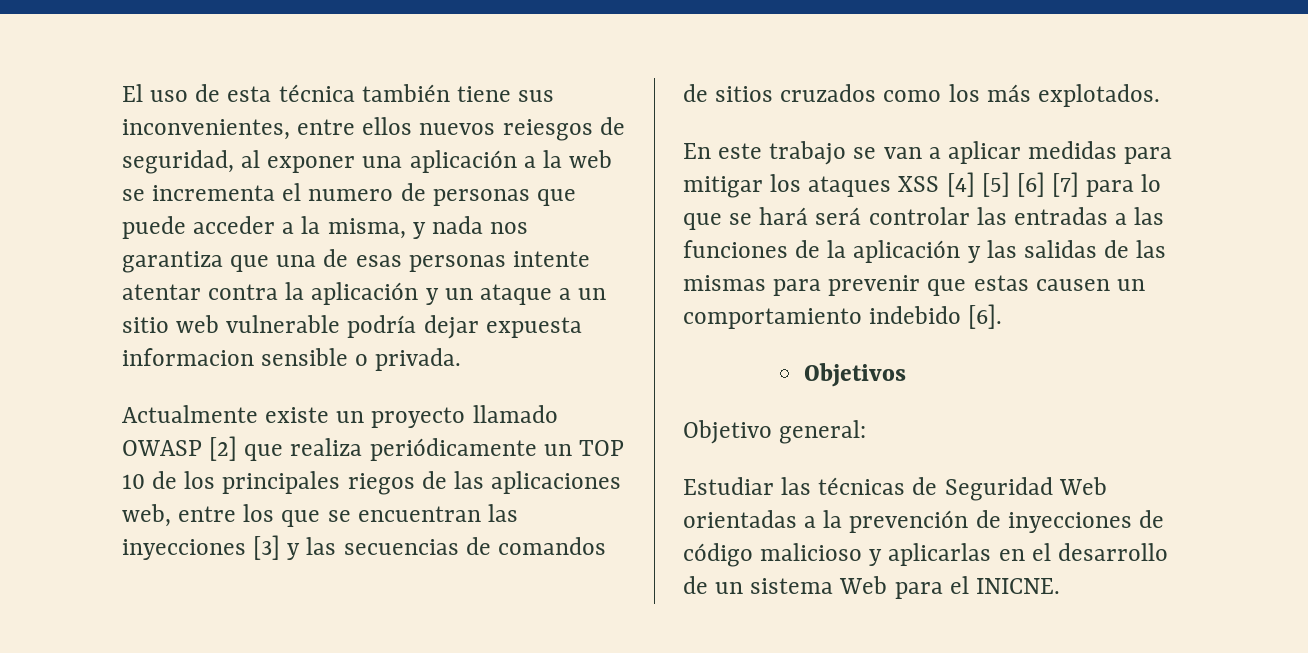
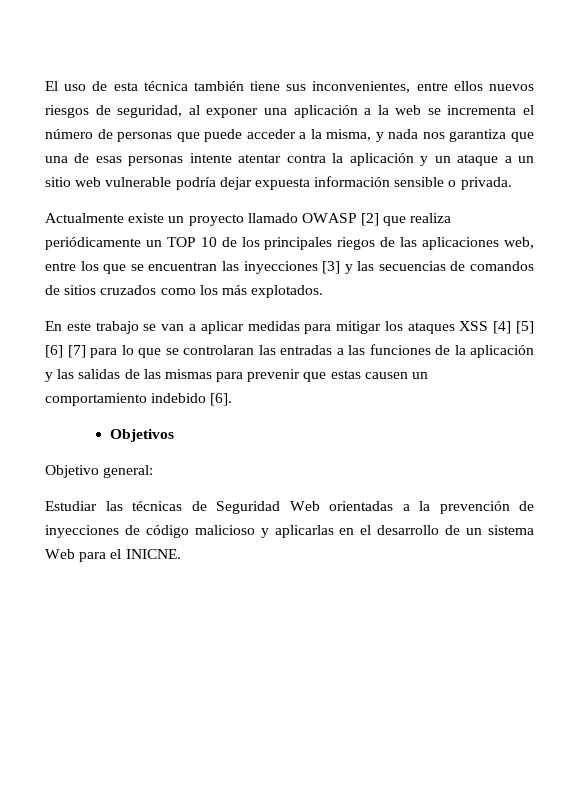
- El uso de esta técnica también tiene sus inconvenientes, entre ellos nuevos reiesgos de seguridad, al exponer una aplicación a la web se incrementa el numero de personas que puede acceder a la misma, y nada nos garantiza que una de esas personas intente atentar contra la aplicación y un ataque a un sitio web vulnerable podría dejar expuesta informacion sensible o privada.
+ El uso de esta técnica también tiene sus inconvenientes, entre ellos nuevos riesgos de seguridad, al exponer una aplicación a la web se incrementa el número de personas que puede acceder a la misma, y nada nos garantiza que una de esas personas intente atentar contra la aplicación y un ataque a un sitio web vulnerable podría dejar expuesta información sensible o privada.
- En este trabajo se van a aplicar medidas para mitigar los ataques XSS [4] [5] [6] [7] para lo que se hará será controlar las entradas a las funciones de la aplicación y las salidas de las mismas para prevenir que estas causen un comportamiento indebido [6].
+ En este trabajo se van a aplicar medidas para mitigar los ataques XSS [4] [5] [6] [7] para lo que se controlaran las entradas a las funciones de la aplicación y las salidas de las mismas para prevenir que estas causen un comportamiento indebido [6].

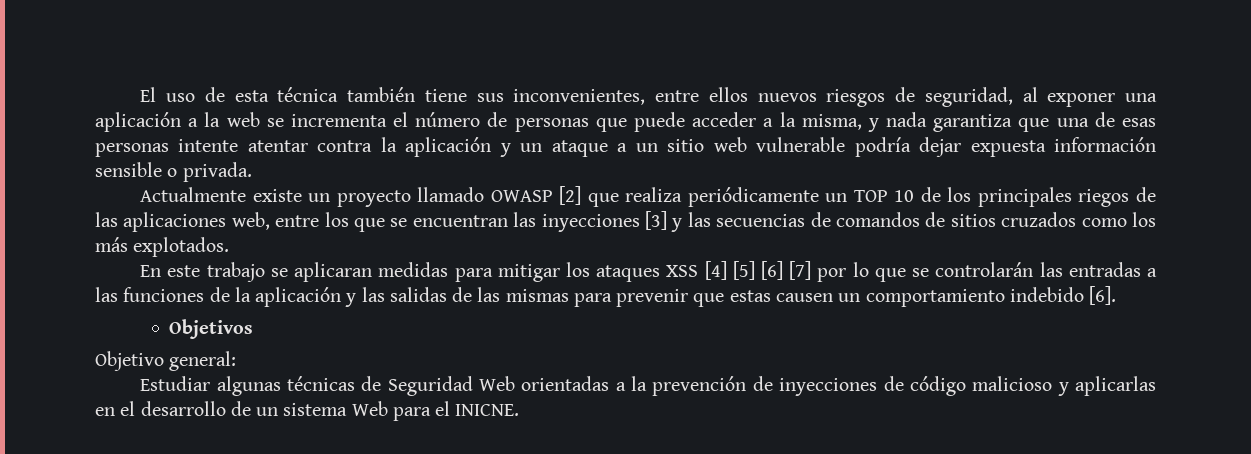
- El uso de esta técnica también tiene sus inconvenientes, entre ellos nuevos riesgos de seguridad, al exponer una aplicación a la web se incrementa el número de personas que puede acceder a la misma, y nada nos garantiza que una de esas personas intente atentar contra la aplicación y un ataque a un sitio web vulnerable podría dejar expuesta información sensible o privada.
+ El uso de esta técnica también tiene sus inconvenientes, entre ellos nuevos riesgos de seguridad, al exponer una aplicación a la web se incrementa el número de personas que puede acceder a la misma, y nada garantiza que una de esas personas intente atentar contra la aplicación y un ataque a un sitio web vulnerable podría dejar expuesta información sensible o privada.
- En este trabajo se van a aplicar medidas para mitigar los ataques XSS [4] [5] [6] [7] para lo que se controlaran las entradas a las funciones de la aplicación y las salidas de las mismas para prevenir que estas causen un comportamiento indebido [6].
+ En este trabajo se aplicaran medidas para mitigar los ataques XSS [4] [5] [6] [7] por lo que se controlarán las entradas a las funciones de la aplicación y las salidas de las mismas para prevenir que estas causen un comportamiento indebido [6].
- Estudiar las técnicas de Seguridad Web orientadas a la prevención de inyecciones de código malicioso y aplicarlas en el desarrollo de un sistema Web para el INICNE.
+ Estudiar algunas técnicas de Seguridad Web orientadas a la prevención de inyecciones de código malicioso y aplicarlas en el desarrollo de un sistema Web para el INICNE.

